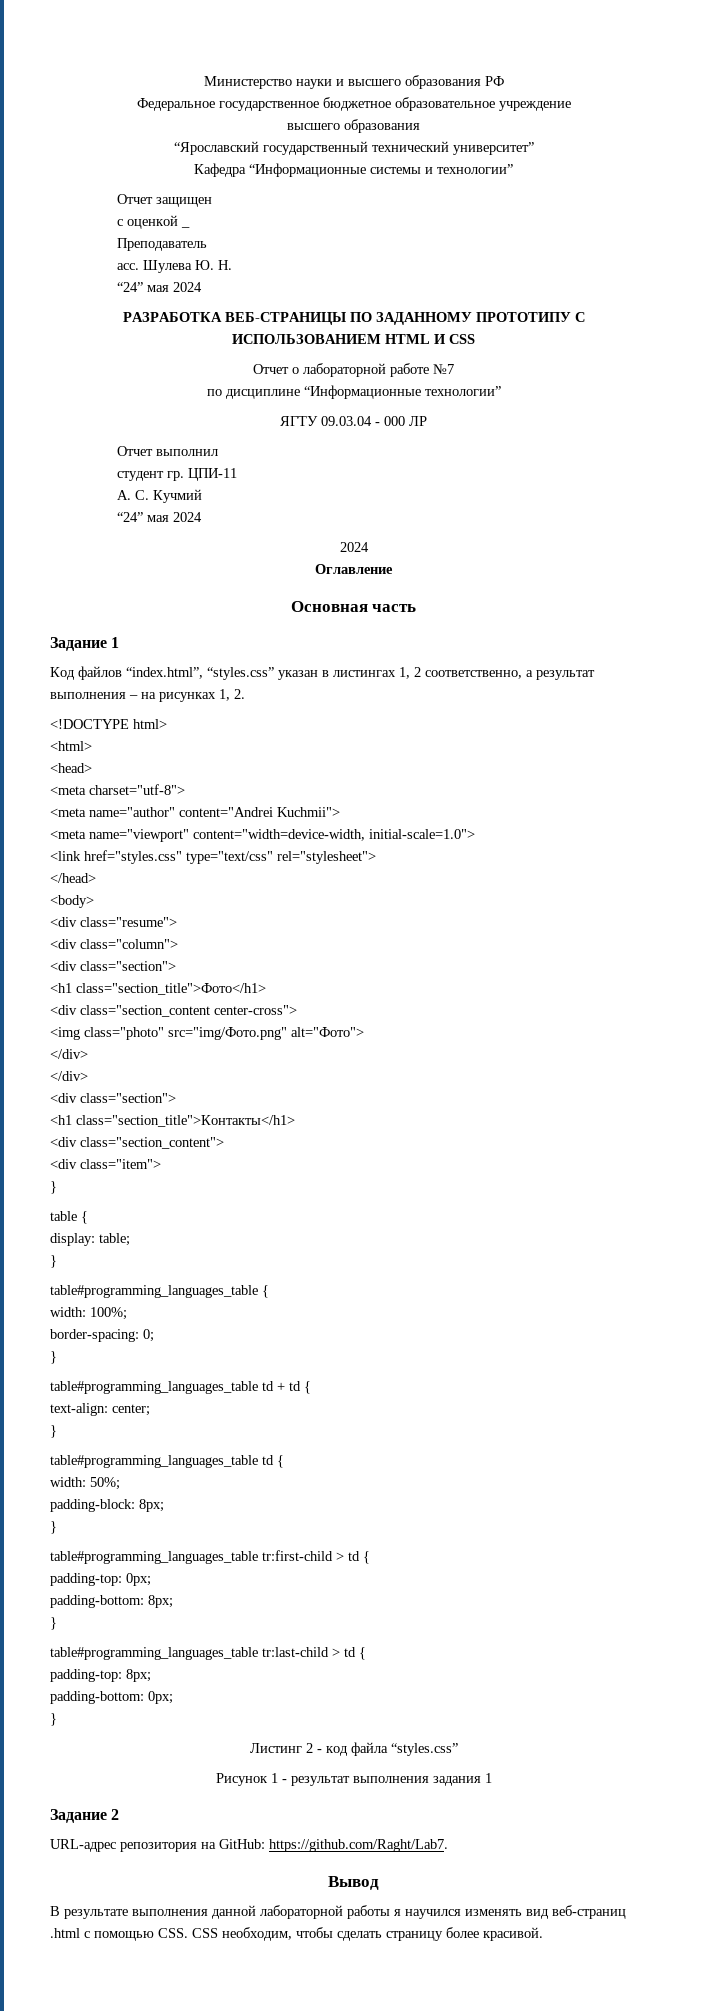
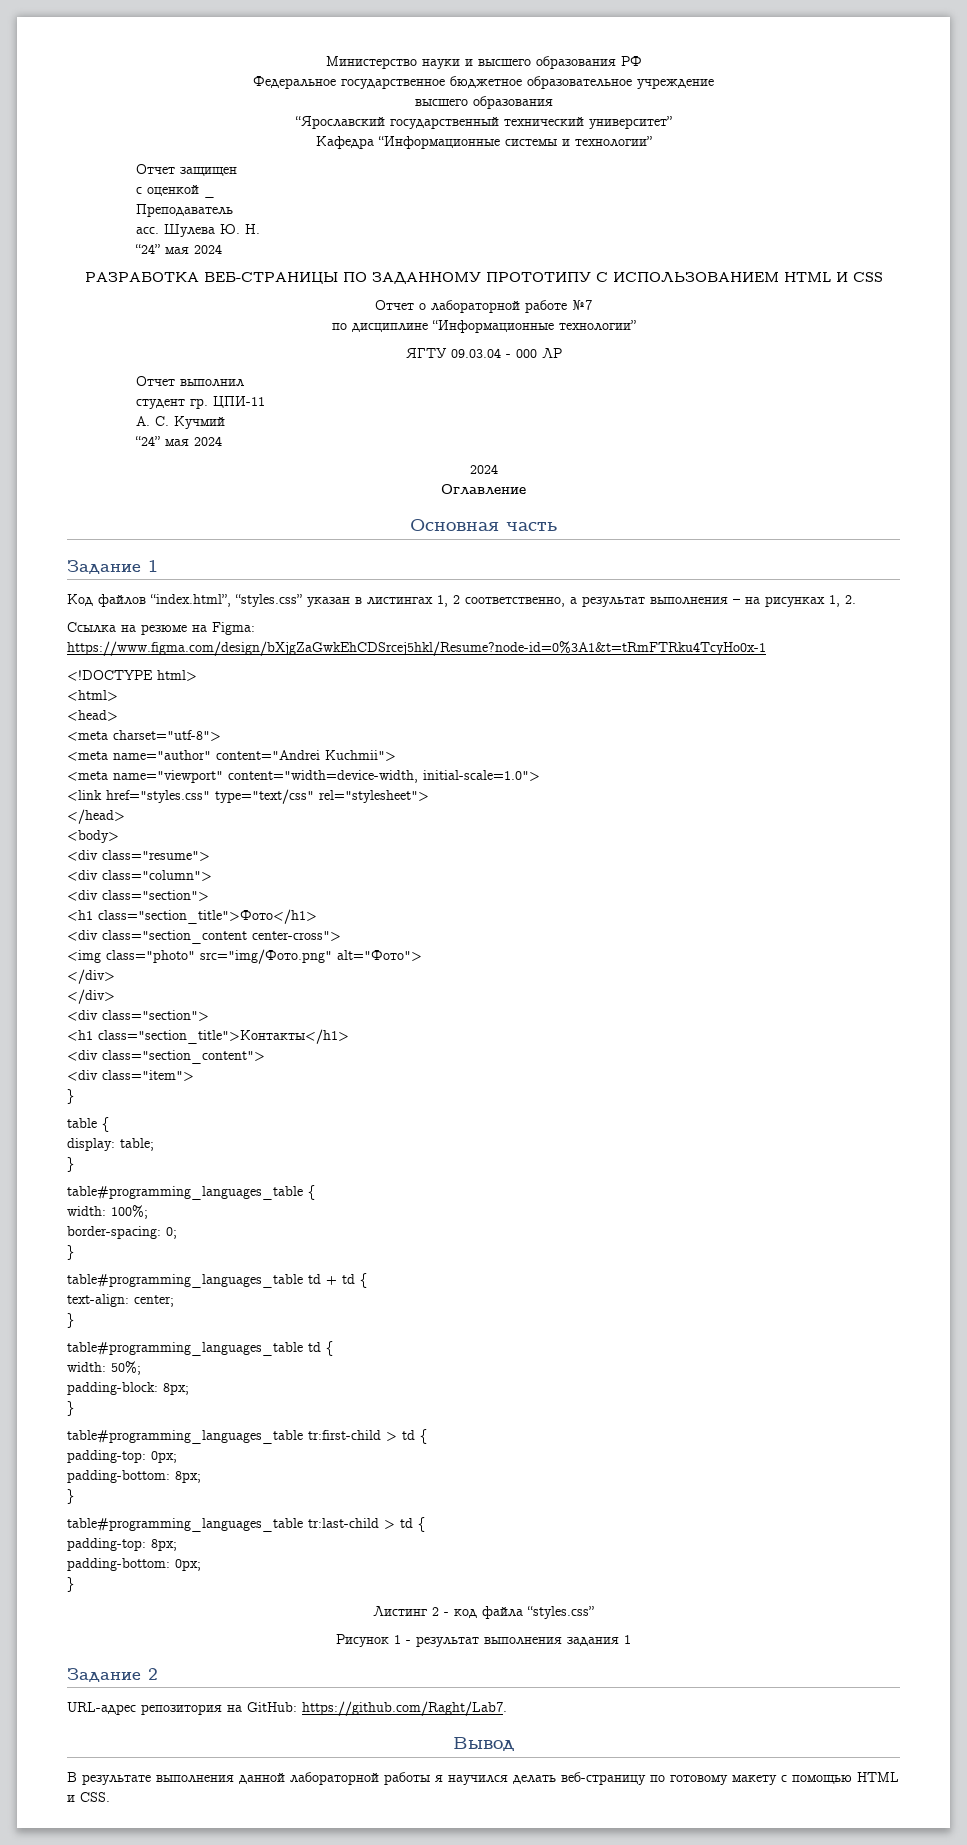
+ Ссылка на резюме на Figma: https://www.figma.com/design/bXjgZaGwkEhCDSrcej5hkl/Resume?node-id=0%3A1&t=tRmFTRku4TcyHo0x-1
- В результате выполнения данной лабораторной работы я научился изменять вид веб-страниц .html с помощью CSS. CSS необходим, чтобы сделать страницу более красивой.
+ В результате выполнения данной лабораторной работы я научился делать веб-страницу по готовому макету с помощью HTML и CSS.

